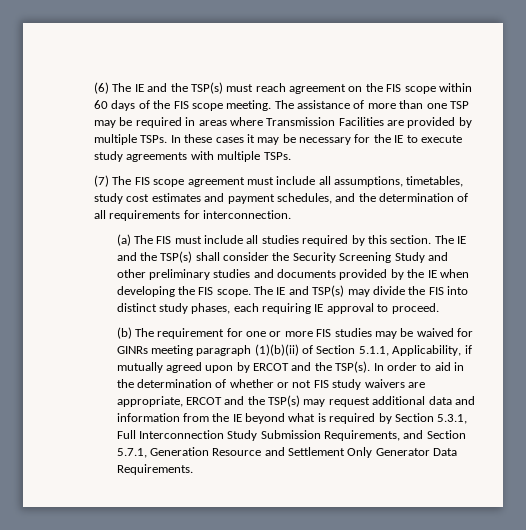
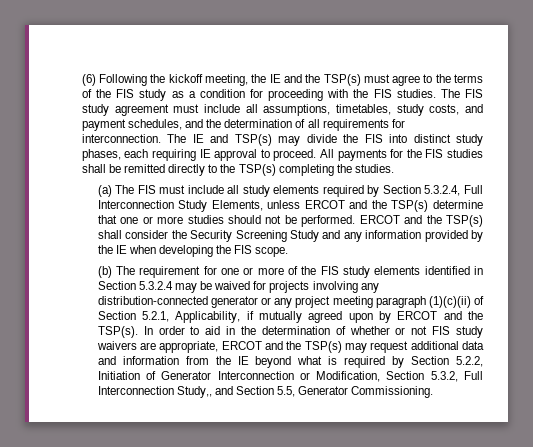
- (6) The IE and the TSP(s) must reach agreement on the FIS scope within 60 days of the FIS scope meeting. The assistance of more than one TSP may be required in areas where Transmission Facilities are provided by multiple TSPs. In these cases it may be necessary for the IE to execute study agreements with multiple TSPs.
- (7) The FIS scope agreement must include all assumptions, timetables, study cost estimates and payment schedules, and the determination of all requirements for interconnection.
- (a) The FIS must include all studies required by this section. The IE and the TSP(s) shall consider the Security Screening Study and other preliminary studies and documents provided by the IE when developing the FIS scope.
+ (6) Following the kickoff meeting, the IE and the TSP(s) must agree to the terms of the FIS study as a condition for proceeding with the FIS studies. The FIS study agreement must include all assumptions, timetables, study costs, and payment schedules, and the determination of all requirements for interconnection.
+ All payments for the FIS studies shall be remitted directly to the TSP(s) completing the studies.
+ (a) The FIS must include all study elements required by Section 5.3.2.4, Full Interconnection Study Elements, unless ERCOT and the TSP(s) determine that one or more studies should not be performed. ERCOT and the TSP(s) shall consider the Security Screening Study and any information provided by the IE when developing the FIS scope.
- (b) The requirement for one or more FIS studies may be waived for GINRs meeting paragraph (1)(b)(ii) of Section 5.1.1, Applicability, if mutually agreed upon by ERCOT and the TSP(s).
+ (b) The requirement for one or more of the FIS study elements identified in Section 5.3.2.4 may be waived for projects involving any distribution-connected generator or any project meeting paragraph (1)(c)(ii) of Section 5.2.1, Applicability, if mutually agreed upon by ERCOT and the TSP(s).
- In order to aid in the determination of whether or not FIS study waivers are appropriate, ERCOT and the TSP(s) may request additional data and information from the IE beyond what is required by Section 5.3.1, Full Interconnection Study Submission Requirements, and Section 5.7.1, Generation Resource and Settlement Only Generator Data Requirements.
+ In order to aid in the determination of whether or not FIS study waivers are appropriate, ERCOT and the TSP(s) may request additional data and information from the IE beyond what is required by Section 5.2.2, Initiation of Generator Interconnection or Modification, Section 5.3.2, Full Interconnection Study,, and Section 5.5, Generator Commissioning.

